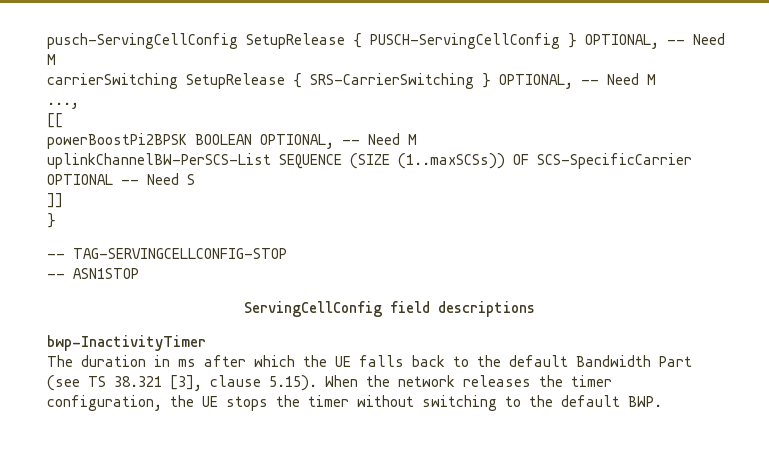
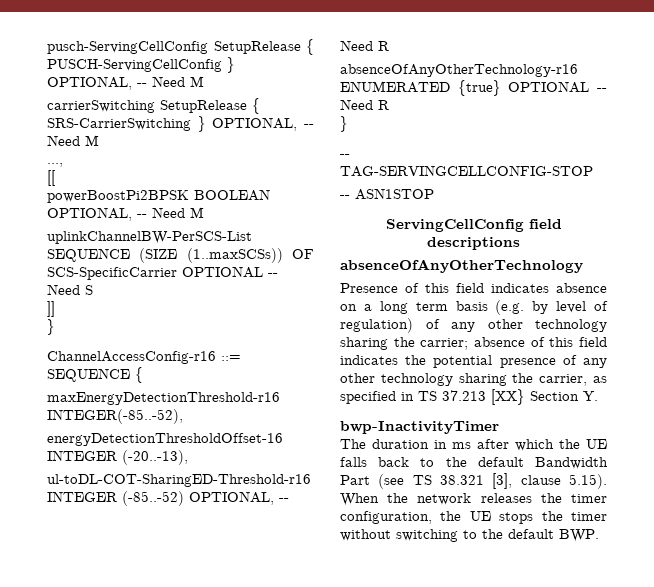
+ ChannelAccessConfig-r16 ::= SEQUENCE {
+ maxEnergyDetectionThreshold-r16 INTEGER(-85..-52),
+ energyDetectionThresholdOffset-16 INTEGER (-20..-13),
+ ul-toDL-COT-SharingED-Threshold-r16 INTEGER (-85..-52) OPTIONAL, -- Need R
+ absenceOfAnyOtherTechnology-r16 ENUMERATED {true} OPTIONAL -- Need R
+ }
+ absenceOfAnyOtherTechnology
+ Presence of this field indicates absence on a long term basis (e.g. by level of regulation) of any other technology sharing the carrier; absence of this field indicates the potential presence of any other technology sharing the carrier, as specified in TS 37.213 [XX} Section Y.

